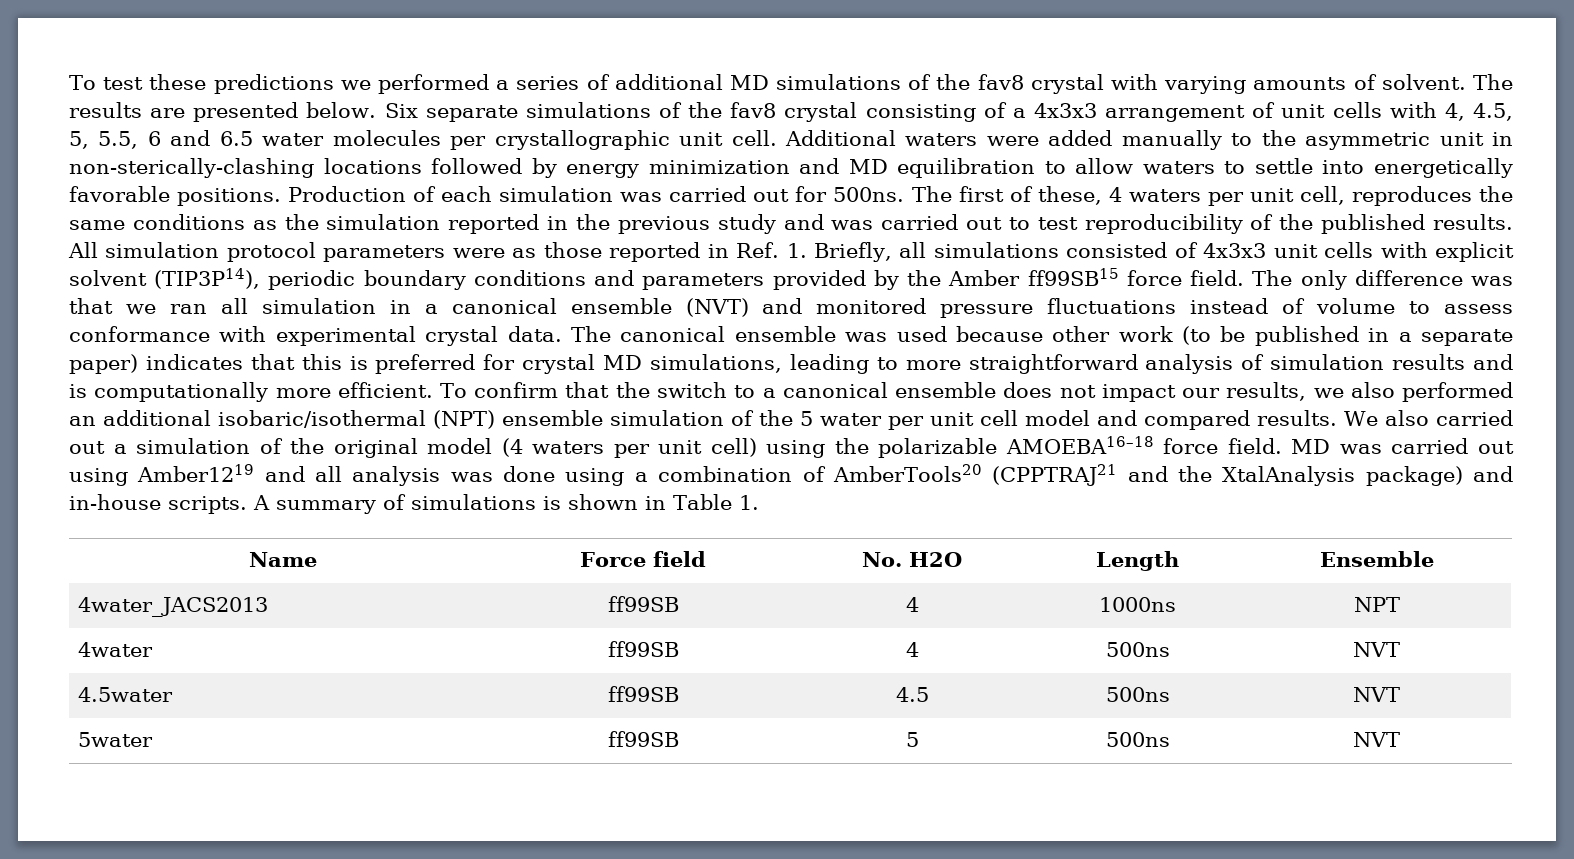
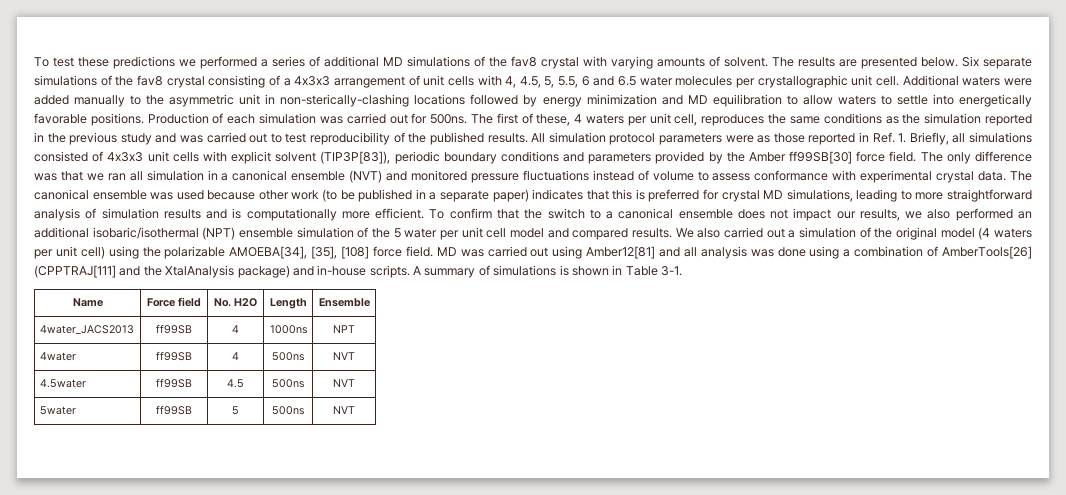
- All simulation protocol parameters were as those reported in Ref. 1. Briefly, all simulations consisted of 4x3x3 unit cells with explicit solvent (TIP3P14), periodic boundary conditions and parameters provided by the Amber ff99SB15 force field.
+ All simulation protocol parameters were as those reported in Ref. 1. Briefly, all simulations consisted of 4x3x3 unit cells with explicit solvent (TIP3P[83]), periodic boundary conditions and parameters provided by the Amber ff99SB[30] force field.
- We also carried out a simulation of the original model (4 waters per unit cell) using the polarizable AMOEBA16–18 force field.
+ We also carried out a simulation of the original model (4 waters per unit cell) using the polarizable AMOEBA[34], [35], [108] force field.
- MD was carried out using Amber1219 and all analysis was done using a combination of AmberTools20 (CPPTRAJ21 and the XtalAnalysis package) and in-house scripts.
+ MD was carried out using Amber12[81] and all analysis was done using a combination of AmberTools[26] (CPPTRAJ[111] and the XtalAnalysis package) and in-house scripts.
- A summary of simulations is shown in Table 1.
+ A summary of simulations is shown in Table 3-1.

